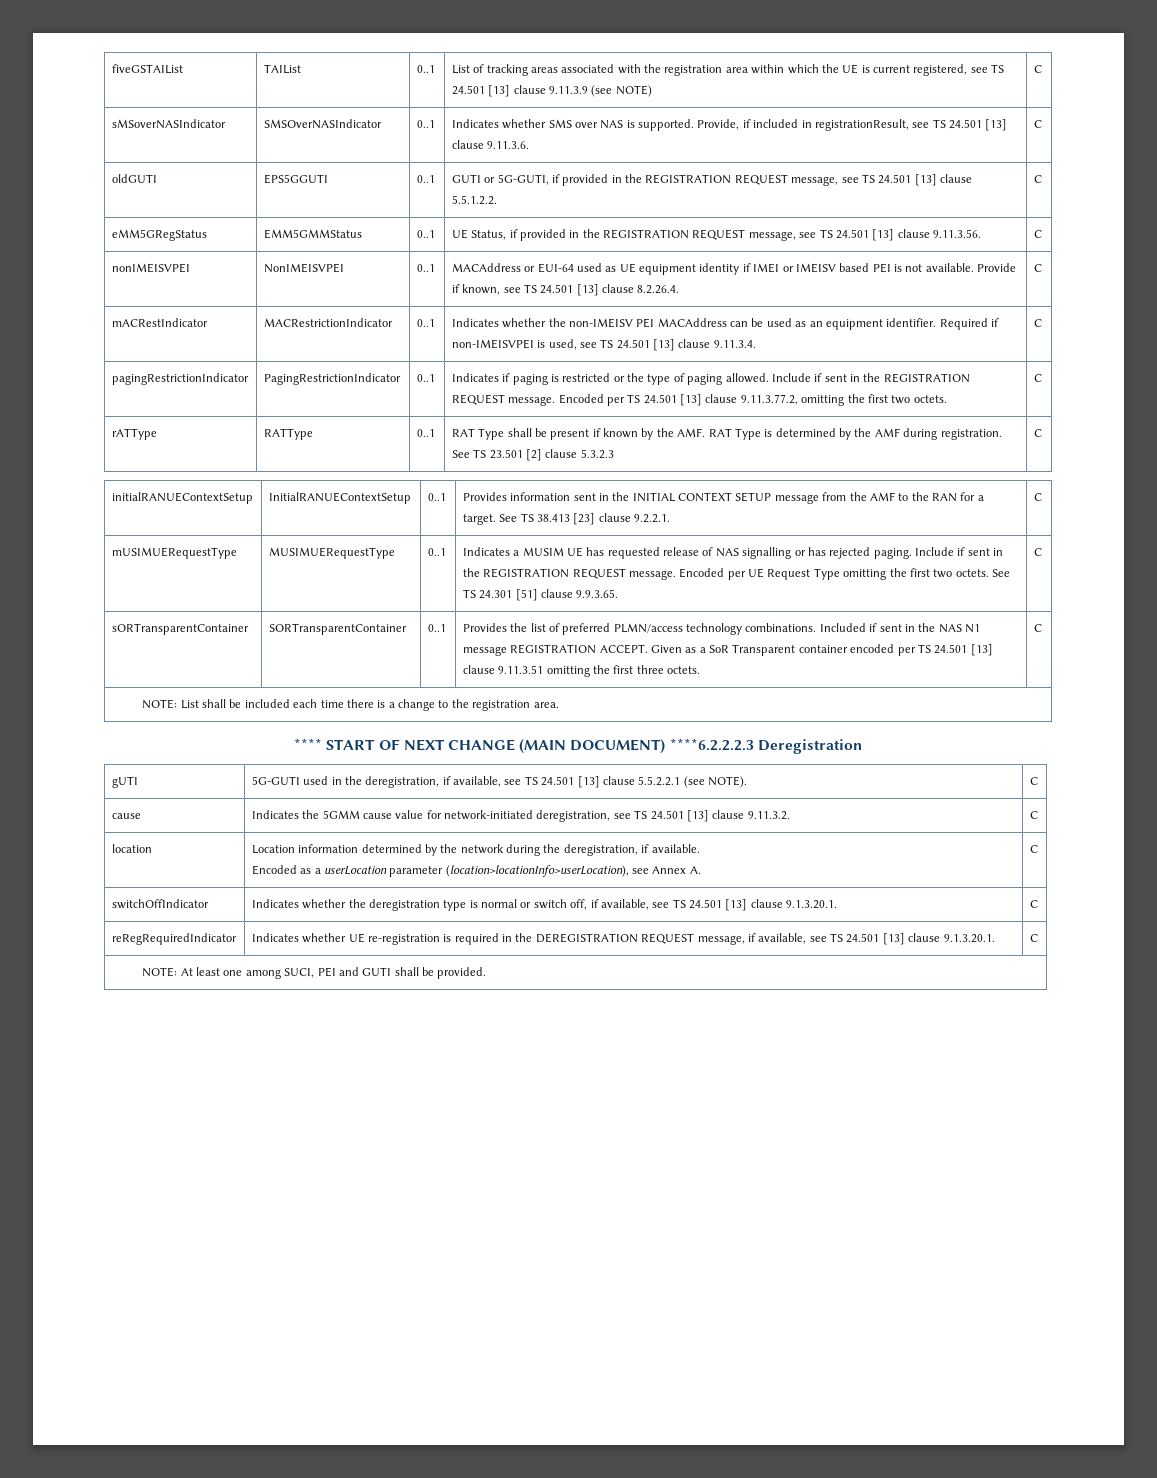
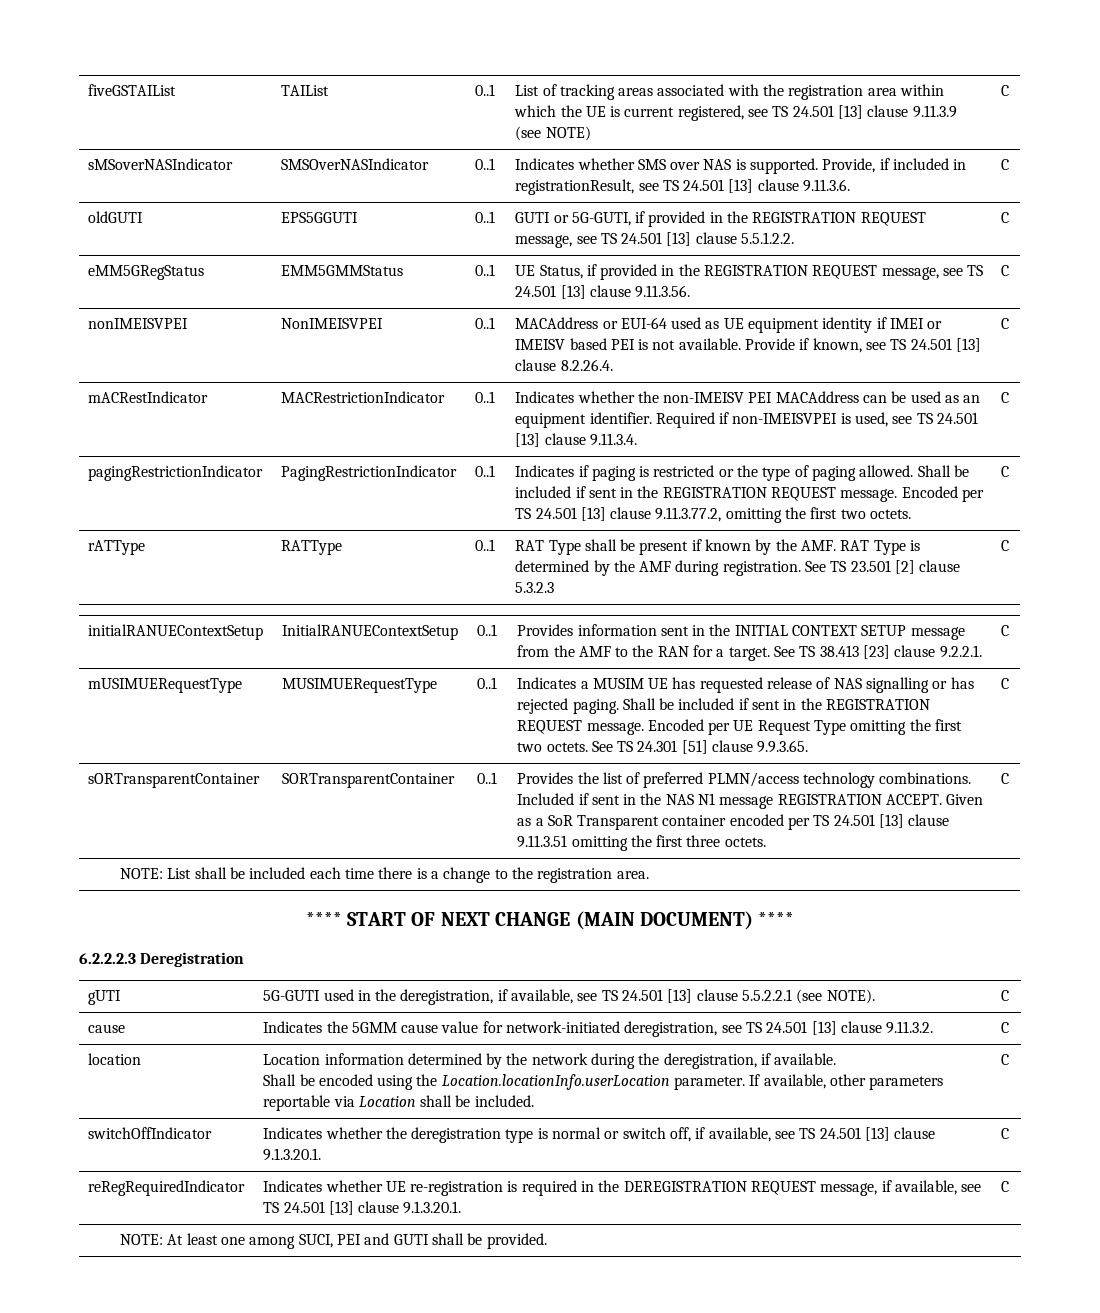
- pagingRestrictionIndicator | PagingRestrictionIndicator | 0..1 | Indicates if paging is restricted or the type of paging allowed. Include if sent in the REGISTRATION REQUEST message. Encoded per TS 24.501 [13] clause 9.11.3.77.2, omitting the first two octets. | C
+ pagingRestrictionIndicator | PagingRestrictionIndicator | 0..1 | Indicates if paging is restricted or the type of paging allowed. Shall be included if sent in the REGISTRATION REQUEST message. Encoded per TS 24.501 [13] clause 9.11.3.77.2, omitting the first two octets. | C
- Indicates a MUSIM UE has requested release of NAS signalling or has rejected paging. Include if sent in the REGISTRATION REQUEST message.
+ Indicates a MUSIM UE has requested release of NAS signalling or has rejected paging. Shall be included if sent in the REGISTRATION REQUEST message.
- **** START OF NEXT CHANGE (MAIN DOCUMENT) ****6.2.2.2.3 Deregistration
+ **** START OF NEXT CHANGE (MAIN DOCUMENT) ****
+ 6.2.2.2.3 Deregistration
  location | Location information determined by the network during the deregistration, if available.
- Encoded as a userLocation parameter (location>locationInfo>userLocation), see Annex A. | C
+ Shall be encoded using the Location.locationInfo.userLocation parameter. If available, other parameters reportable via Location shall be included. | C

